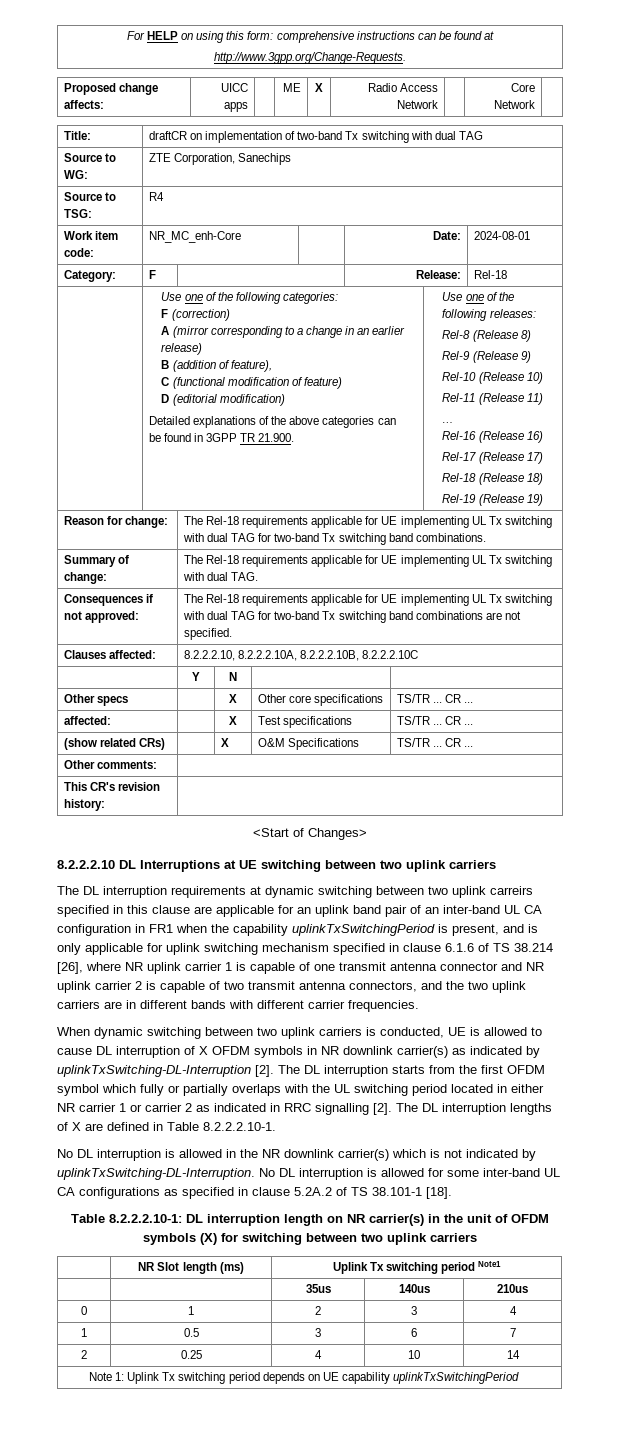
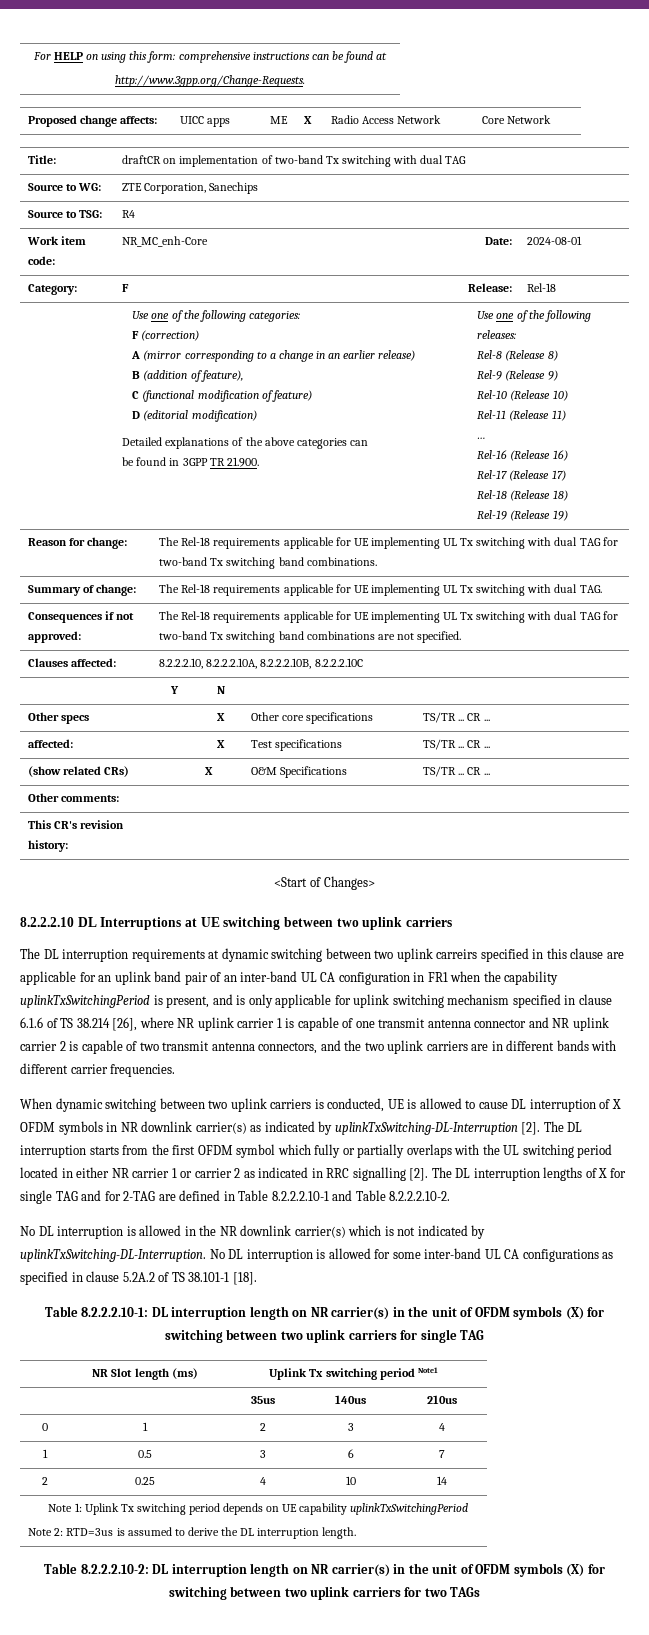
- The DL interruption lengths of X are defined in Table 8.2.2.2.10-1.
+ The DL interruption lengths of X for single TAG and for 2-TAG are defined in Table 8.2.2.2.10-1 and Table 8.2.2.2.10-2.
- Table 8.2.2.2.10-1: DL interruption length on NR carrier(s) in the unit of OFDM symbols (X) for switching between two uplink carriers
+ Table 8.2.2.2.10-1: DL interruption length on NR carrier(s) in the unit of OFDM symbols (X) for switching between two uplink carriers for single TAG
  Note 1: Uplink Tx switching period depends on UE capability uplinkTxSwitchingPeriod
+ Note 2: RTD=3us is assumed to derive the DL interruption length.
+ Table 8.2.2.2.10-2: DL interruption length on NR carrier(s) in the unit of OFDM symbols (X) for switching between two uplink carriers for two TAGs

